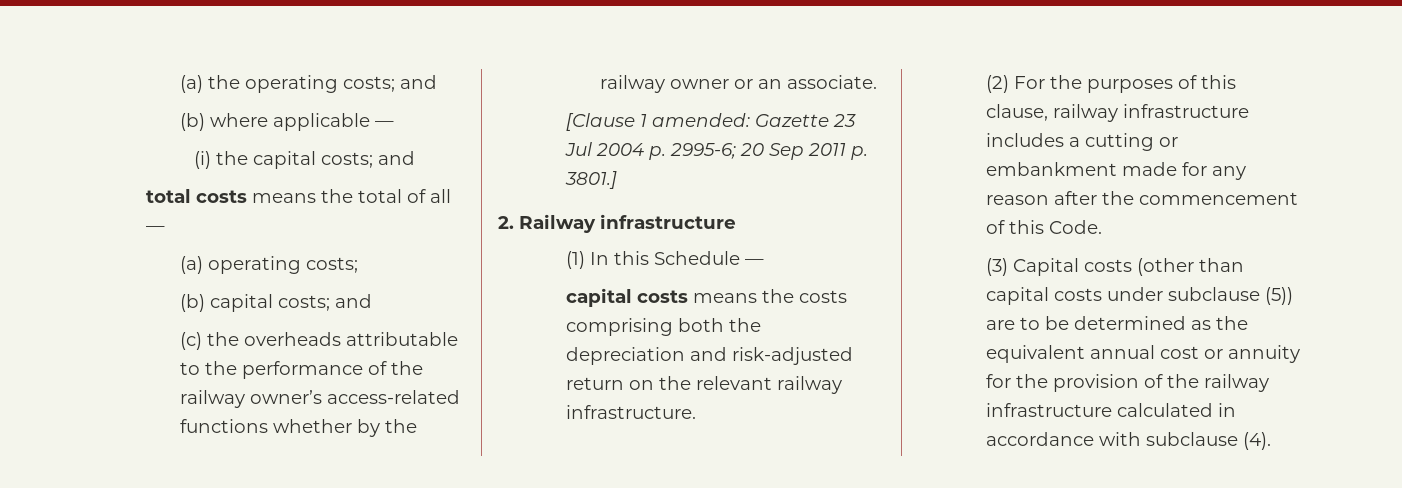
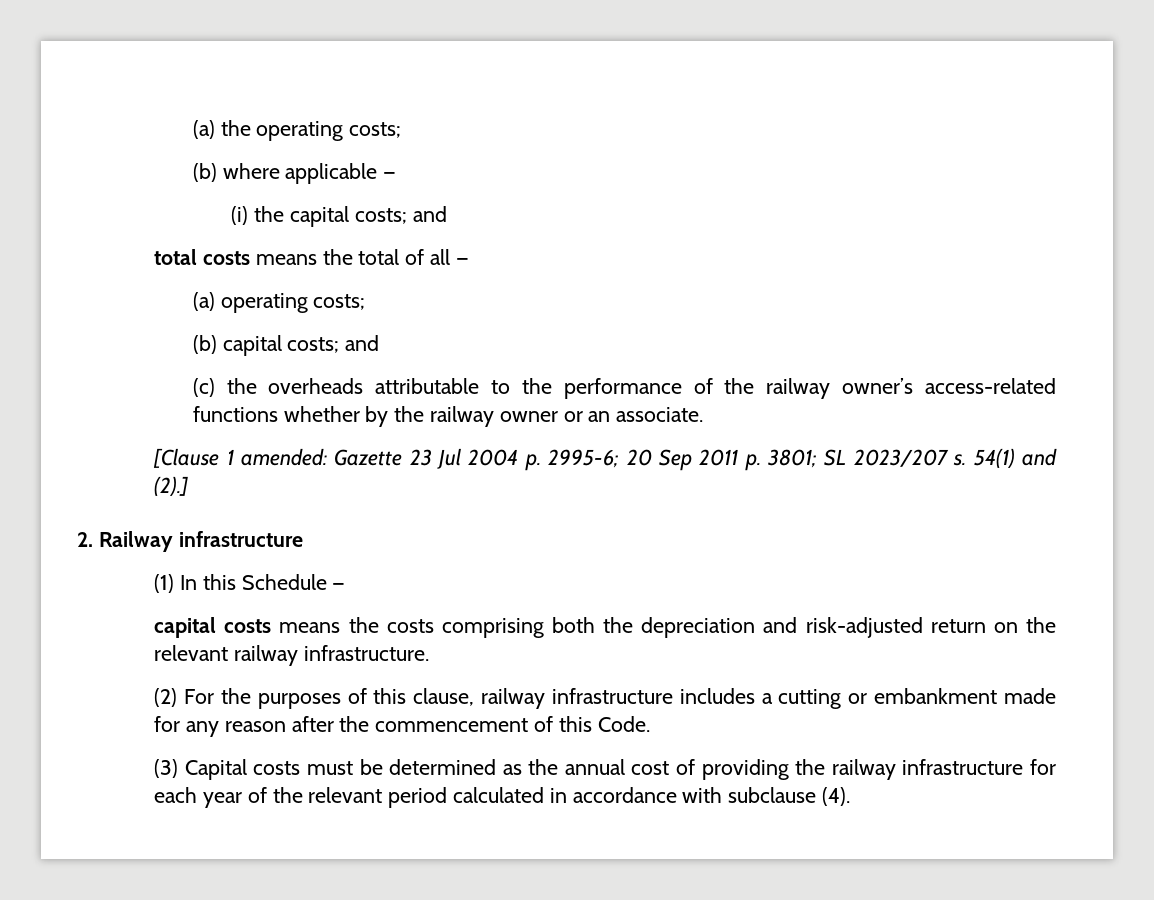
- (a) the operating costs; and
+ (a) the operating costs;
- [Clause 1 amended: Gazette 23 Jul 2004 p. 2995-6; 20 Sep 2011 p. 3801.]
+ [Clause 1 amended: Gazette 23 Jul 2004 p. 2995-6; 20 Sep 2011 p. 3801; SL 2023/207 s. 54(1) and (2).]
- (3) Capital costs (other than capital costs under subclause (5)) are to be determined as the equivalent annual cost or annuity for the provision of the railway infrastructure calculated in accordance with subclause (4).
+ (3) Capital costs must be determined as the annual cost of providing the railway infrastructure for each year of the relevant period calculated in accordance with subclause (4).

